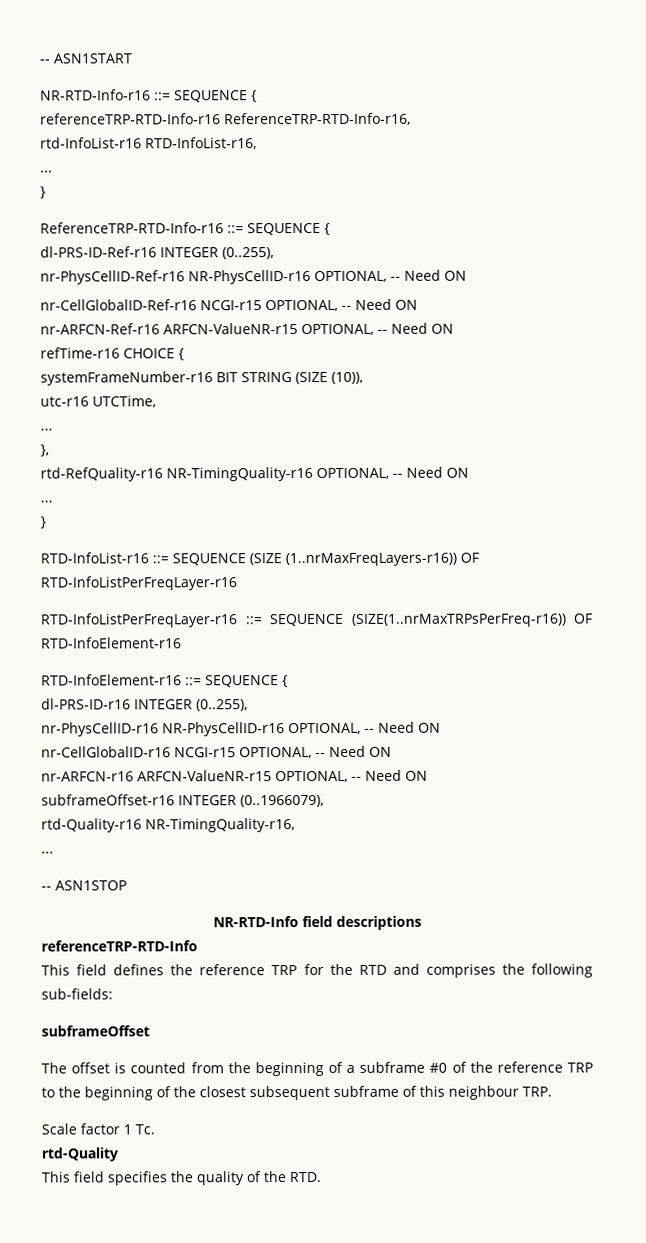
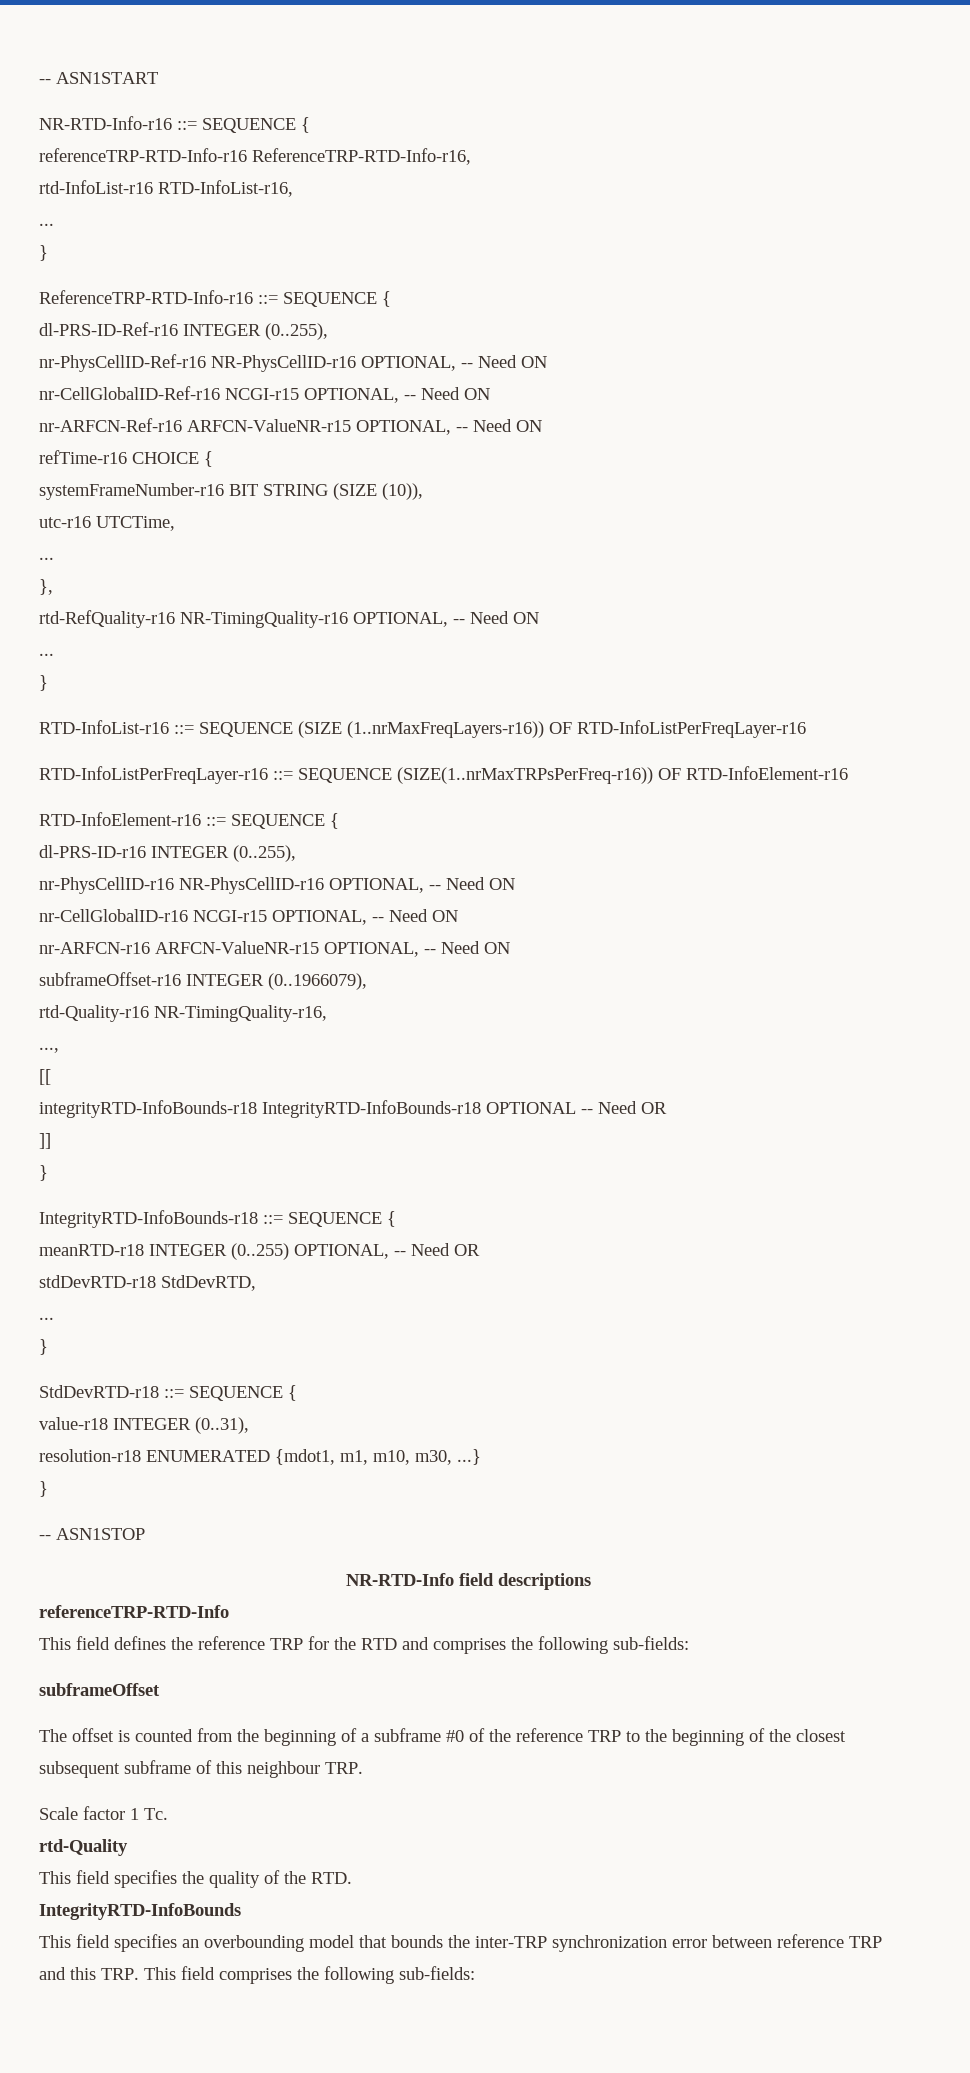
  rtd-Quality-r16 NR-TimingQuality-r16,
+ ...,
+ [[
+ integrityRTD-InfoBounds-r18 IntegrityRTD-InfoBounds-r18 OPTIONAL -- Need OR
+ ]]
+ }
+ IntegrityRTD-InfoBounds-r18 ::= SEQUENCE {
+ meanRTD-r18 INTEGER (0..255) OPTIONAL, -- Need OR
+ stdDevRTD-r18 StdDevRTD,
  ...
+ }
+ StdDevRTD-r18 ::= SEQUENCE {
+ value-r18 INTEGER (0..31),
+ resolution-r18 ENUMERATED {mdot1, m1, m10, m30, ...}
+ }
+ IntegrityRTD-InfoBounds
+ This field specifies an overbounding model that bounds the inter-TRP synchronization error between reference TRP and this TRP. This field comprises the following sub-fields:

